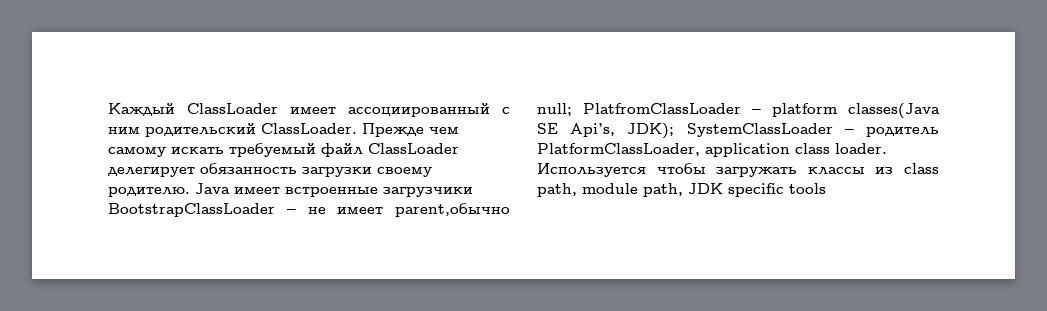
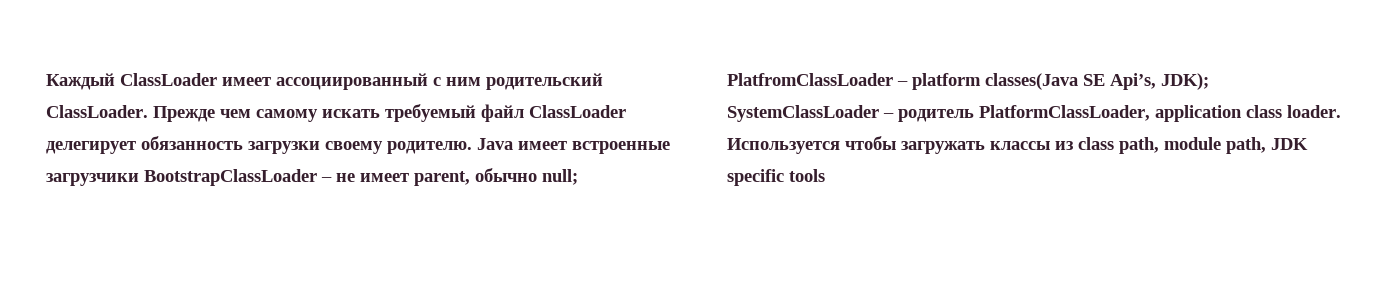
- Java имеет встроенные загрузчики BootstrapClassLoader – не имеет parent,обычно null; PlatfromClassLoader – platform classes(Java SE Api’s, JDK); SystemClassLoader – родитель PlatformClassLoader, application class loader.
+ Java имеет встроенные загрузчики BootstrapClassLoader – не имеет parent, обычно null; PlatfromClassLoader – platform classes(Java SE Api’s, JDK); SystemClassLoader – родитель PlatformClassLoader, application class loader.

